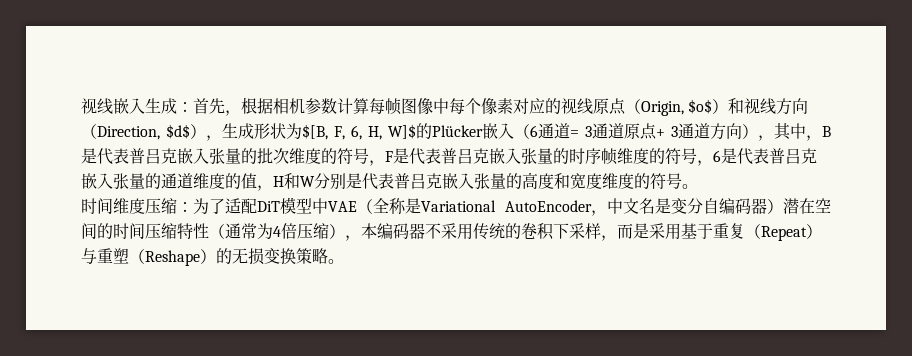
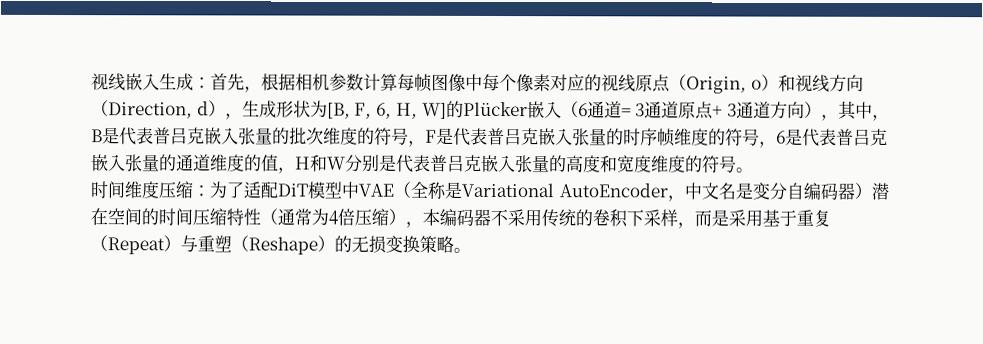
- 首先，根据相机参数计算每帧图像中每个像素对应的视线原点（Origin, $o$）和视线方向（Direction, $d$），生成形状为$[B, F, 6, H, W]$的Plücker嵌入（6通道= 3通道原点+ 3通道方向），其中，B是代表普吕克嵌入张量的批次维度的符号，F是代表普吕克嵌入张量的时序帧维度的符号，6是代表普吕克嵌入张量的通道维度的值，H和W分别是代表普吕克嵌入张量的高度和宽度维度的符号。
+ 首先，根据相机参数计算每帧图像中每个像素对应的视线原点（Origin, o）和视线方向（Direction, d），生成形状为[B, F, 6, H, W]的Plücker嵌入（6通道= 3通道原点+ 3通道方向），其中，B是代表普吕克嵌入张量的批次维度的符号，F是代表普吕克嵌入张量的时序帧维度的符号，6是代表普吕克嵌入张量的通道维度的值，H和W分别是代表普吕克嵌入张量的高度和宽度维度的符号。

